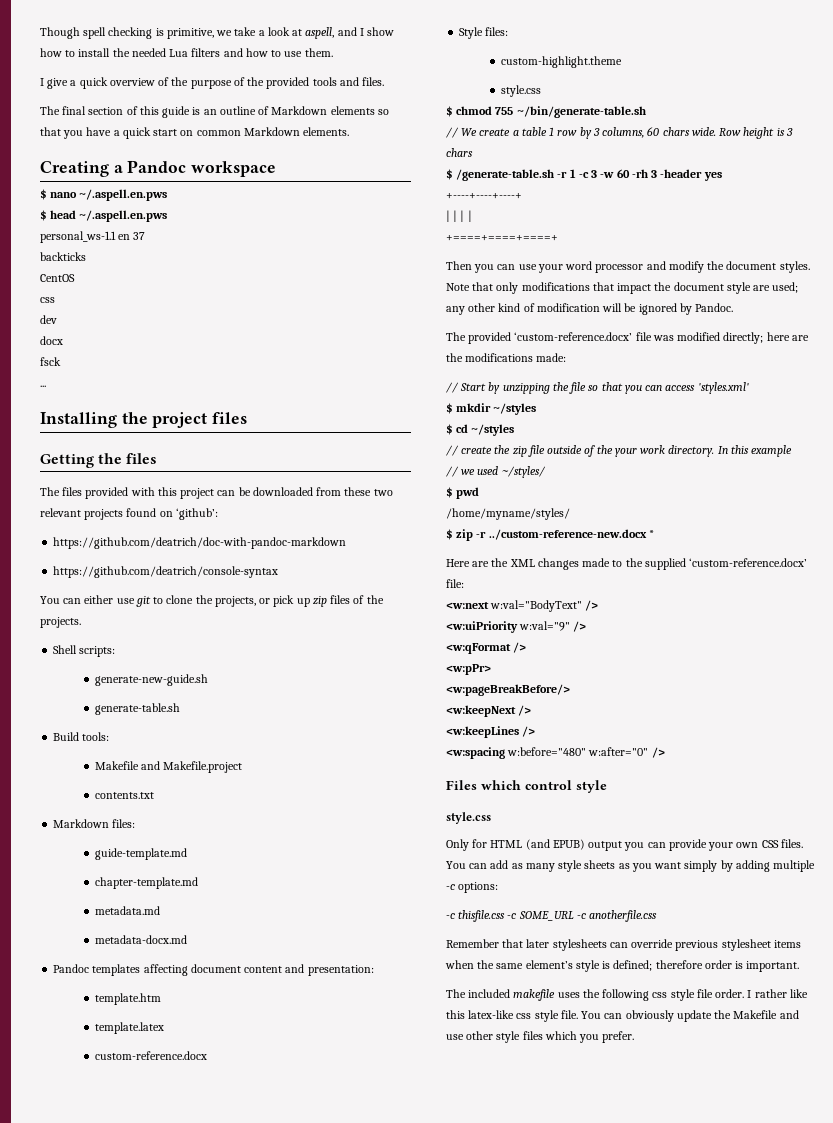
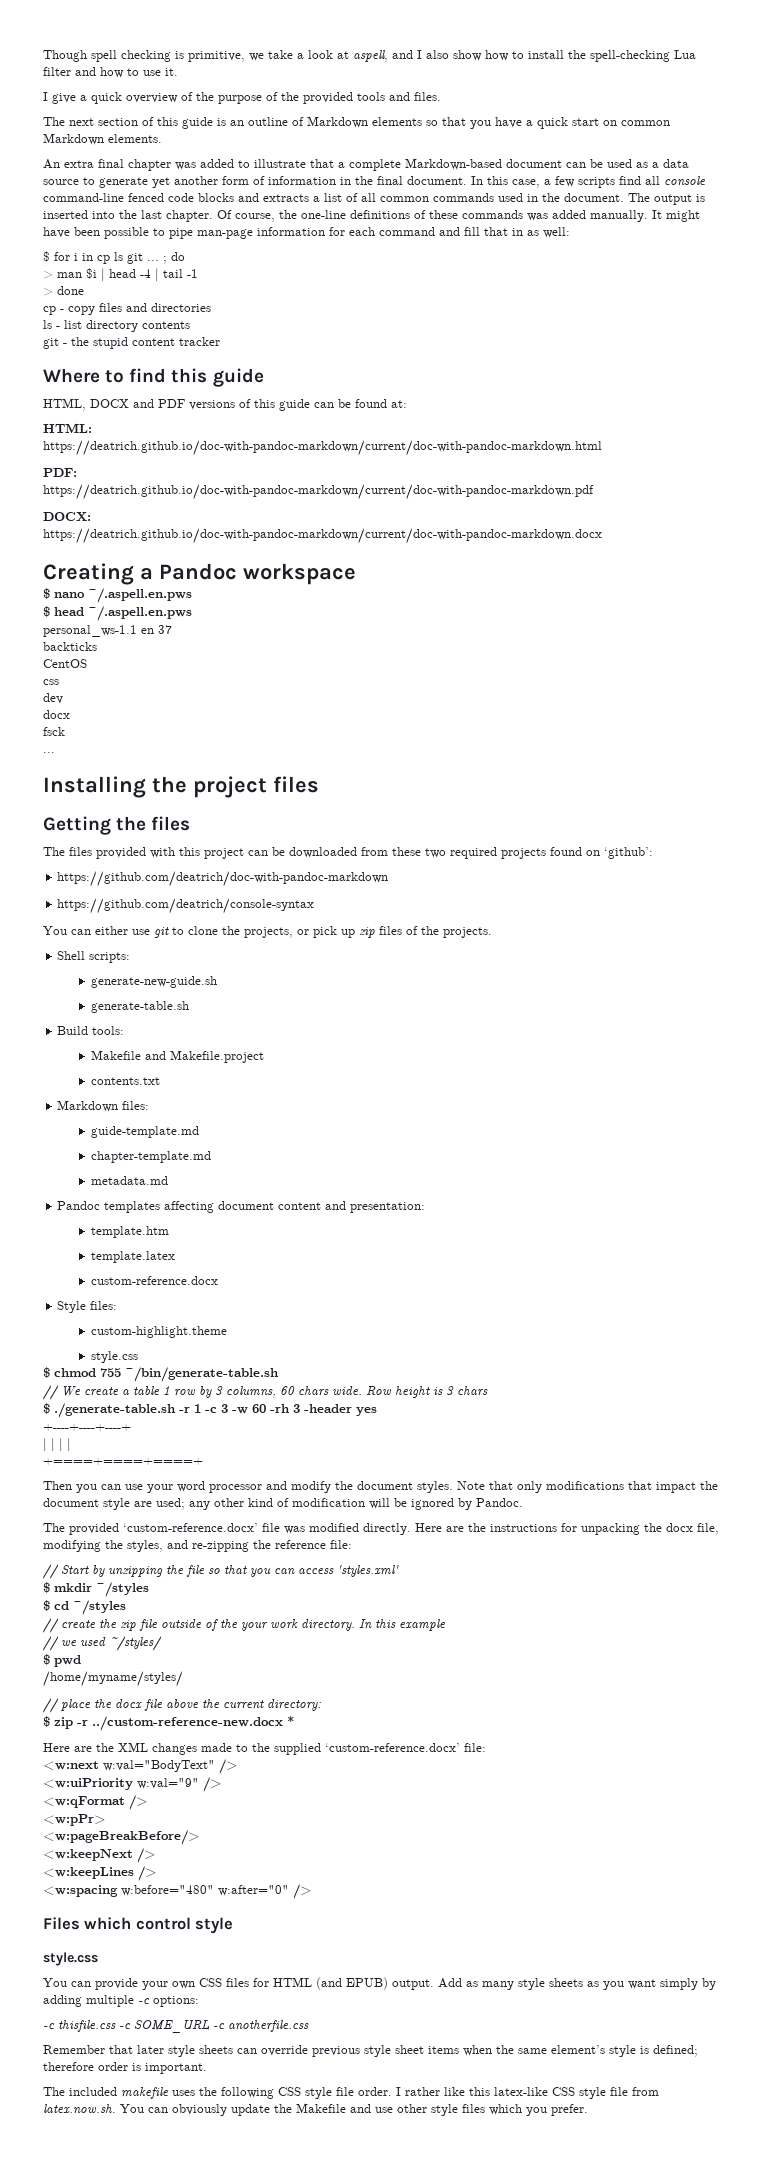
- Though spell checking is primitive, we take a look at aspell, and I show how to install the needed Lua filters and how to use them.
+ Though spell checking is primitive, we take a look at aspell, and I also show how to install the spell-checking Lua filter and how to use it.
- The final section of this guide is an outline of Markdown elements so that you have a quick start on common Markdown elements.
+ The next section of this guide is an outline of Markdown elements so that you have a quick start on common Markdown elements.
+ An extra final chapter was added to illustrate that a complete Markdown-based document can be used as a data source to generate yet another form of information in the final document. In this case, a few scripts find all console command-line fenced code blocks and extracts a list of all common commands used in the document. The output is inserted into the last chapter. Of course, the one-line definitions of these commands was added manually. It might have been possible to pipe man-page information for each command and fill that in as well:
+ $ for i in cp ls git ... ; do
+ > man $i | head -4 | tail -1
+ > done
+ cp - copy files and directories
+ ls - list directory contents
+ git - the stupid content tracker
+ Where to find this guide
+ HTML, DOCX and PDF versions of this guide can be found at:
+ HTML:
+ https://deatrich.github.io/doc-with-pandoc-markdown/current/doc-with-pandoc-markdown.html
+ PDF:
+ https://deatrich.github.io/doc-with-pandoc-markdown/current/doc-with-pandoc-markdown.pdf
+ DOCX:
+ https://deatrich.github.io/doc-with-pandoc-markdown/current/doc-with-pandoc-markdown.docx
- The files provided with this project can be downloaded from these two relevant projects found on ‘github’:
+ The files provided with this project can be downloaded from these two required projects found on ‘github’:
- metadata-docx.md
- $ /generate-table.sh -r 1 -c 3 -w 60 -rh 3 -header yes
+ $ ./generate-table.sh -r 1 -c 3 -w 60 -rh 3 -header yes
- The provided ‘custom-reference.docx’ file was modified directly; here are the modifications made:
+ The provided ‘custom-reference.docx’ file was modified directly. Here are the instructions for unpacking the docx file, modifying the styles, and re-zipping the reference file:
+ // place the docx file above the current directory:
- Only for HTML (and EPUB) output you can provide your own CSS files. You can add as many style sheets as you want simply by adding multiple -c options:
+ You can provide your own CSS files for HTML (and EPUB) output. Add as many style sheets as you want simply by adding multiple -c options:
- Remember that later stylesheets can override previous stylesheet items when the same element’s style is defined; therefore order is important.
+ Remember that later style sheets can override previous style sheet items when the same element’s style is defined; therefore order is important.
- The included makefile uses the following css style file order.
+ The included makefile uses the following CSS style file order.
- I rather like this latex-like css style file. You can obviously update the Makefile and use other style files which you prefer.
+ I rather like this latex-like CSS style file from latex.now.sh. You can obviously update the Makefile and use other style files which you prefer.

